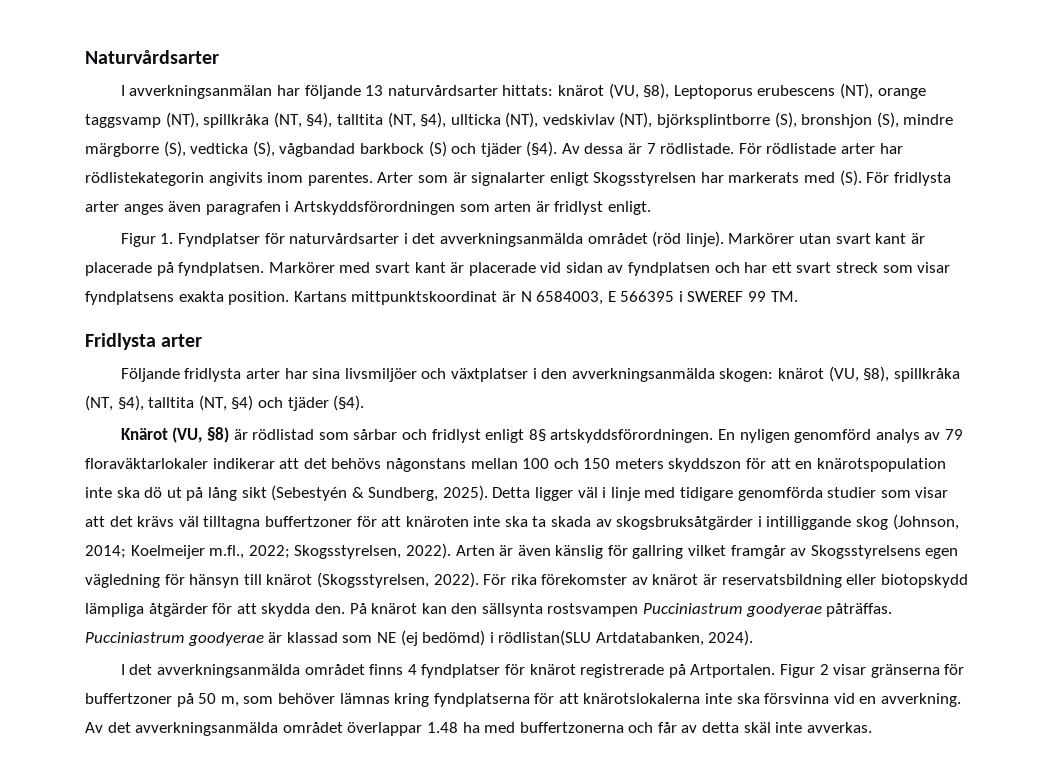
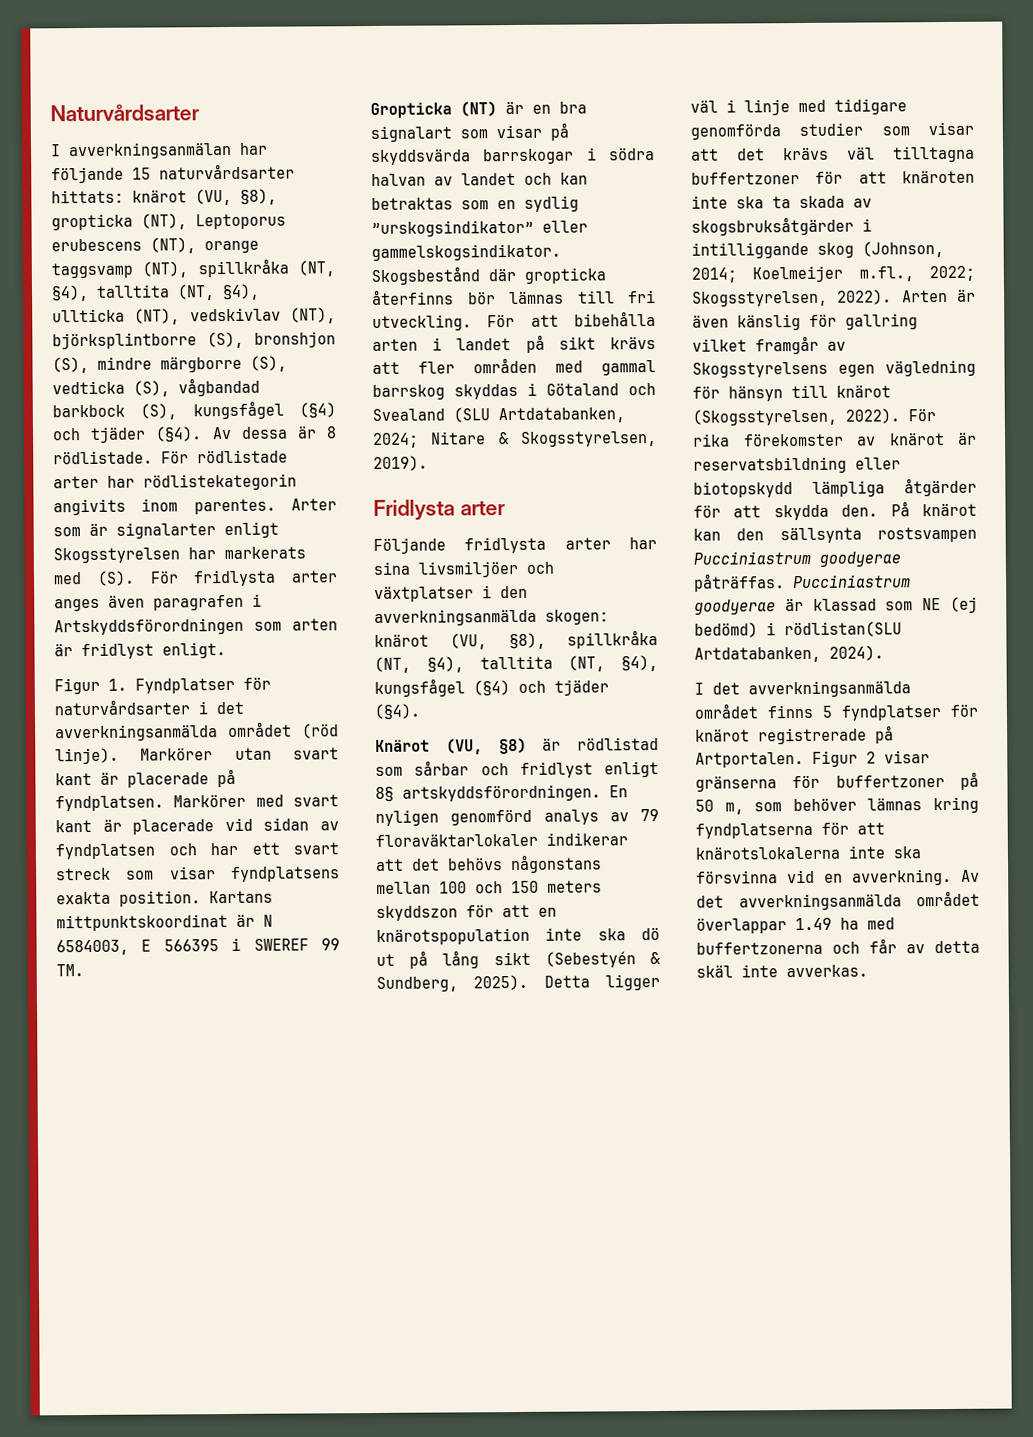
- I avverkningsanmälan har följande 13 naturvårdsarter hittats: knärot (VU, §8), Leptoporus erubescens (NT), orange taggsvamp (NT), spillkråka (NT, §4), talltita (NT, §4), ullticka (NT), vedskivlav (NT), björksplintborre (S), bronshjon (S), mindre märgborre (S), vedticka (S), vågbandad barkbock (S) och tjäder (§4).
+ I avverkningsanmälan har följande 15 naturvårdsarter hittats: knärot (VU, §8), gropticka (NT), Leptoporus erubescens (NT), orange taggsvamp (NT), spillkråka (NT, §4), talltita (NT, §4), ullticka (NT), vedskivlav (NT), björksplintborre (S), bronshjon (S), mindre märgborre (S), vedticka (S), vågbandad barkbock (S), kungsfågel (§4) och tjäder (§4).
- Av dessa är 7 rödlistade.
+ Av dessa är 8 rödlistade.
+ Gropticka (NT) är en bra signalart som visar på skyddsvärda barrskogar i södra halvan av landet och kan betraktas som en sydlig ”urskogsindikator” eller gammelskogsindikator. Skogsbestånd där gropticka återfinns bör lämnas till fri utveckling. För att bibehålla arten i landet på sikt krävs att fler områden med gammal barrskog skyddas i Götaland och Svealand (SLU Artdatabanken, 2024; Nitare & Skogsstyrelsen, 2019).
- Följande fridlysta arter har sina livsmiljöer och växtplatser i den avverkningsanmälda skogen: knärot (VU, §8), spillkråka (NT, §4), talltita (NT, §4) och tjäder (§4).
+ Följande fridlysta arter har sina livsmiljöer och växtplatser i den avverkningsanmälda skogen: knärot (VU, §8), spillkråka (NT, §4), talltita (NT, §4), kungsfågel (§4) och tjäder (§4).
- I det avverkningsanmälda området finns 4 fyndplatser för knärot registrerade på Artportalen.
+ I det avverkningsanmälda området finns 5 fyndplatser för knärot registrerade på Artportalen.
- Av det avverkningsanmälda området överlappar 1.48 ha med buffertzonerna och får av detta skäl inte avverkas.
+ Av det avverkningsanmälda området överlappar 1.49 ha med buffertzonerna och får av detta skäl inte avverkas.

